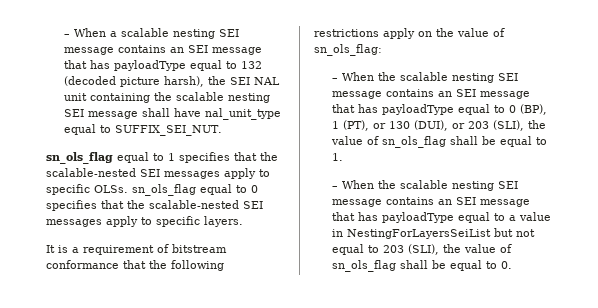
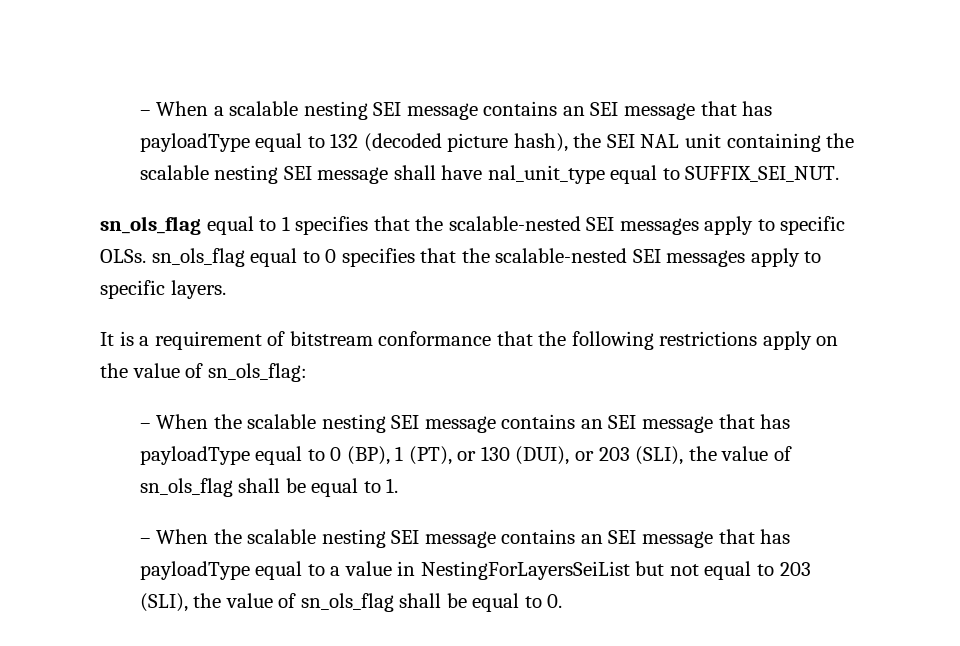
- – When a scalable nesting SEI message contains an SEI message that has payloadType equal to 132 (decoded picture harsh), the SEI NAL unit containing the scalable nesting SEI message shall have nal_unit_type equal to SUFFIX_SEI_NUT.
+ – When a scalable nesting SEI message contains an SEI message that has payloadType equal to 132 (decoded picture hash), the SEI NAL unit containing the scalable nesting SEI message shall have nal_unit_type equal to SUFFIX_SEI_NUT.

